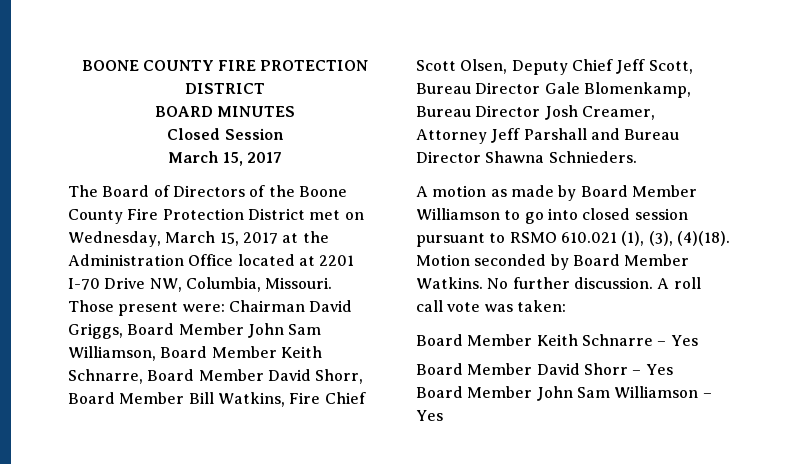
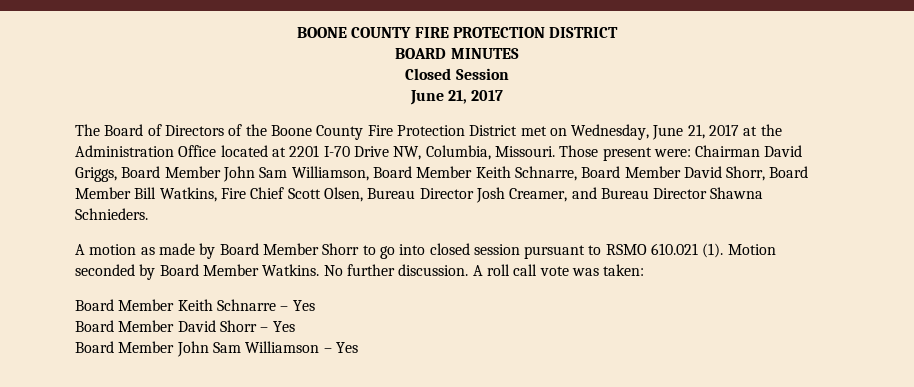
  Closed Session
- March 15, 2017
+ June 21, 2017
- The Board of Directors of the Boone County Fire Protection District met on Wednesday, March 15, 2017 at the Administration Office located at 2201 I-70 Drive NW, Columbia, Missouri.
+ The Board of Directors of the Boone County Fire Protection District met on Wednesday, June 21, 2017 at the Administration Office located at 2201 I-70 Drive NW, Columbia, Missouri.
- Those present were: Chairman David Griggs, Board Member John Sam Williamson, Board Member Keith Schnarre, Board Member David Shorr, Board Member Bill Watkins, Fire Chief Scott Olsen, Deputy Chief Jeff Scott, Bureau Director Gale Blomenkamp, Bureau Director Josh Creamer, Attorney Jeff Parshall and Bureau Director Shawna Schnieders.
+ Those present were: Chairman David Griggs, Board Member John Sam Williamson, Board Member Keith Schnarre, Board Member David Shorr, Board Member Bill Watkins, Fire Chief Scott Olsen, Bureau Director Josh Creamer, and Bureau Director Shawna Schnieders.
- A motion as made by Board Member Williamson to go into closed session pursuant to RSMO 610.021 (1), (3), (4)(18).
+ A motion as made by Board Member Shorr to go into closed session pursuant to RSMO 610.021 (1).

